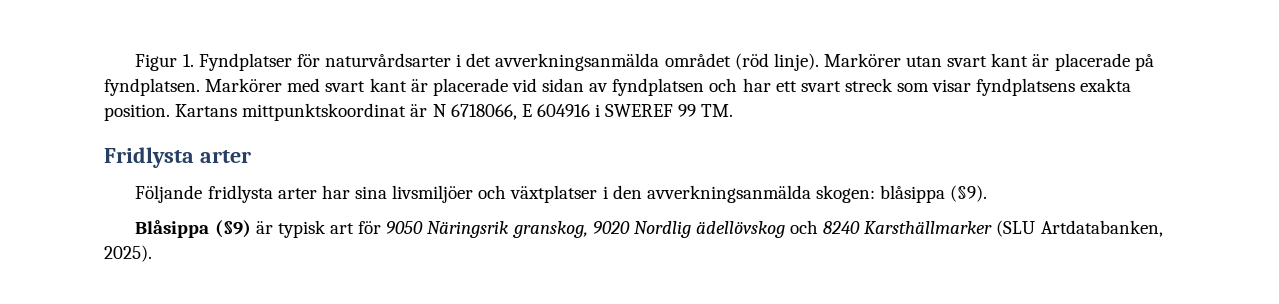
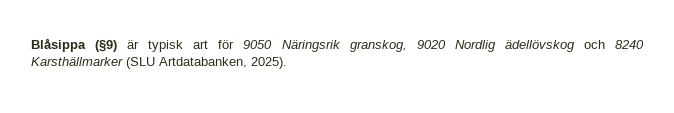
- Figur 1. Fyndplatser för naturvårdsarter i det avverkningsanmälda området (röd linje). Markörer utan svart kant är placerade på fyndplatsen. Markörer med svart kant är placerade vid sidan av fyndplatsen och har ett svart streck som visar fyndplatsens exakta position. Kartans mittpunktskoordinat är N 6718066, E 604916 i SWEREF 99 TM.
- Fridlysta arter
- Följande fridlysta arter har sina livsmiljöer och växtplatser i den avverkningsanmälda skogen: blåsippa (§9).

